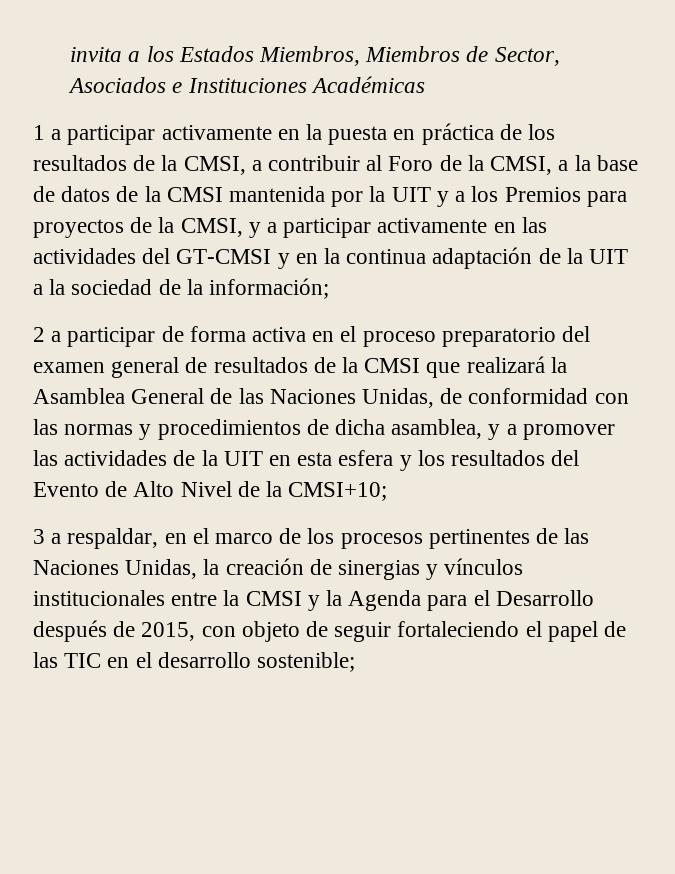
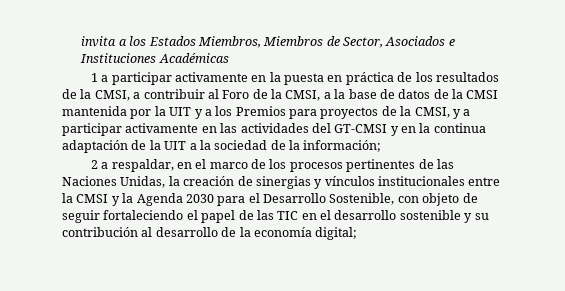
- 2 a participar de forma activa en el proceso preparatorio del examen general de resultados de la CMSI que realizará la Asamblea General de las Naciones Unidas, de conformidad con las normas y procedimientos de dicha asamblea, y a promover las actividades de la UIT en esta esfera y los resultados del Evento de Alto Nivel de la CMSI+10;
- 3 a respaldar, en el marco de los procesos pertinentes de las Naciones Unidas, la creación de sinergias y vínculos institucionales entre la CMSI y la Agenda para el Desarrollo después de 2015, con objeto de seguir fortaleciendo el papel de las TIC en el desarrollo sostenible;
+ 2 a respaldar, en el marco de los procesos pertinentes de las Naciones Unidas, la creación de sinergias y vínculos institucionales entre la CMSI y la Agenda 2030 para el Desarrollo Sostenible, con objeto de seguir fortaleciendo el papel de las TIC en el desarrollo sostenible y su contribución al desarrollo de la economía digital;

